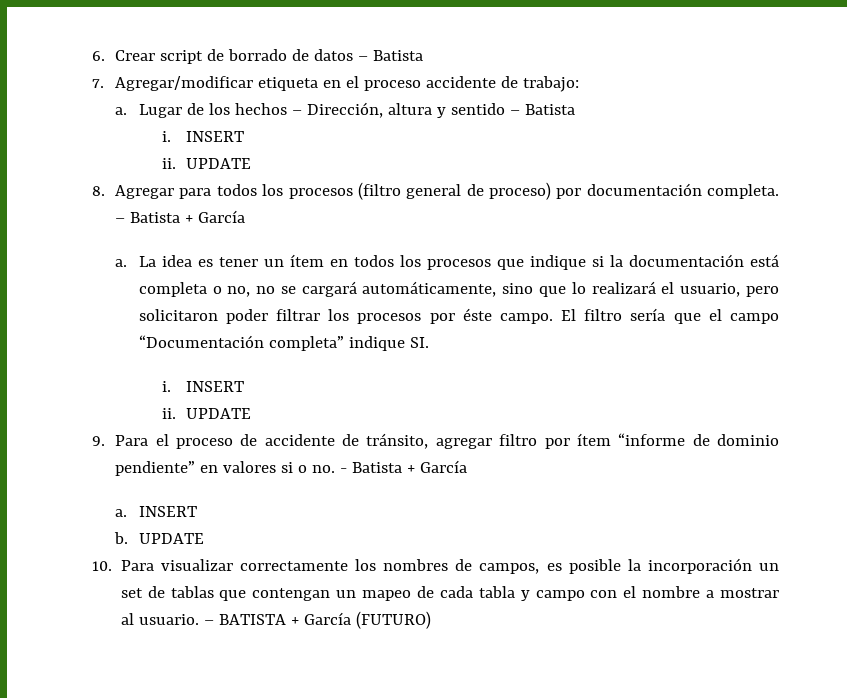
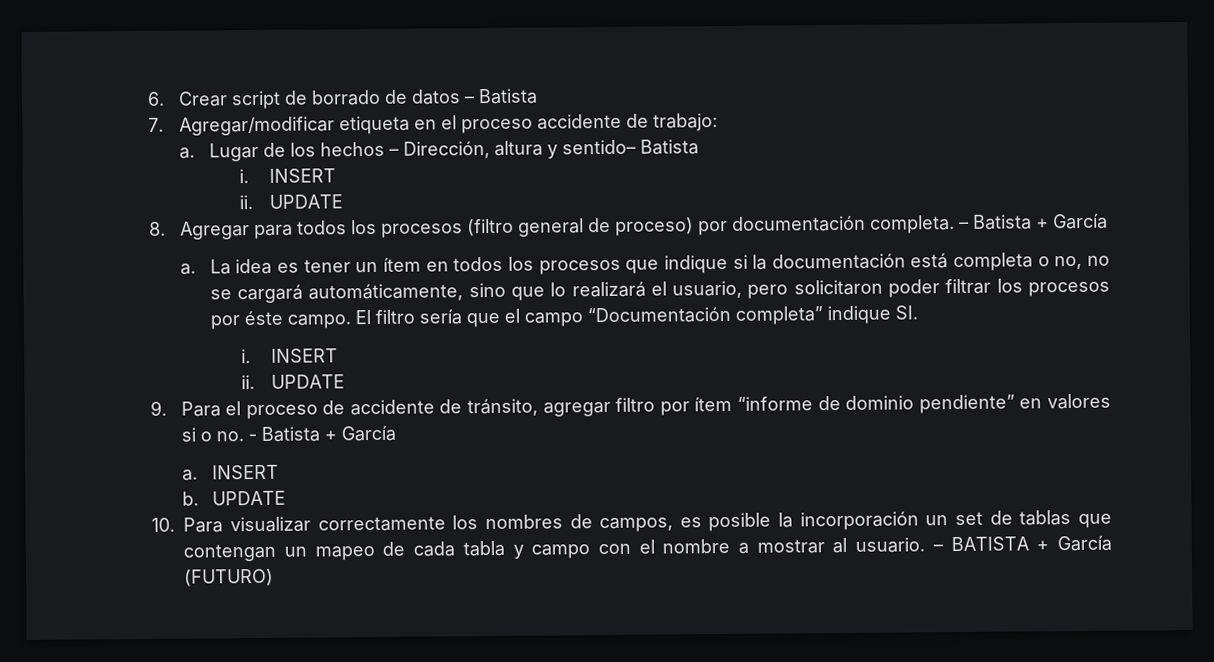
- Lugar de los hechos – Dirección, altura y sentido – Batista
+ Lugar de los hechos – Dirección, altura y sentido– Batista

